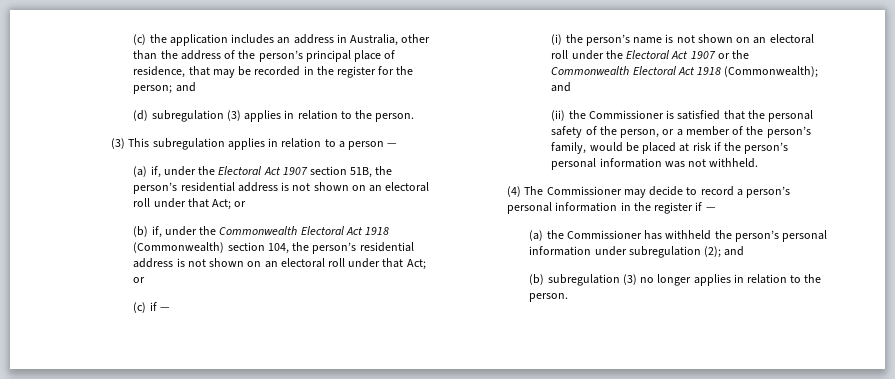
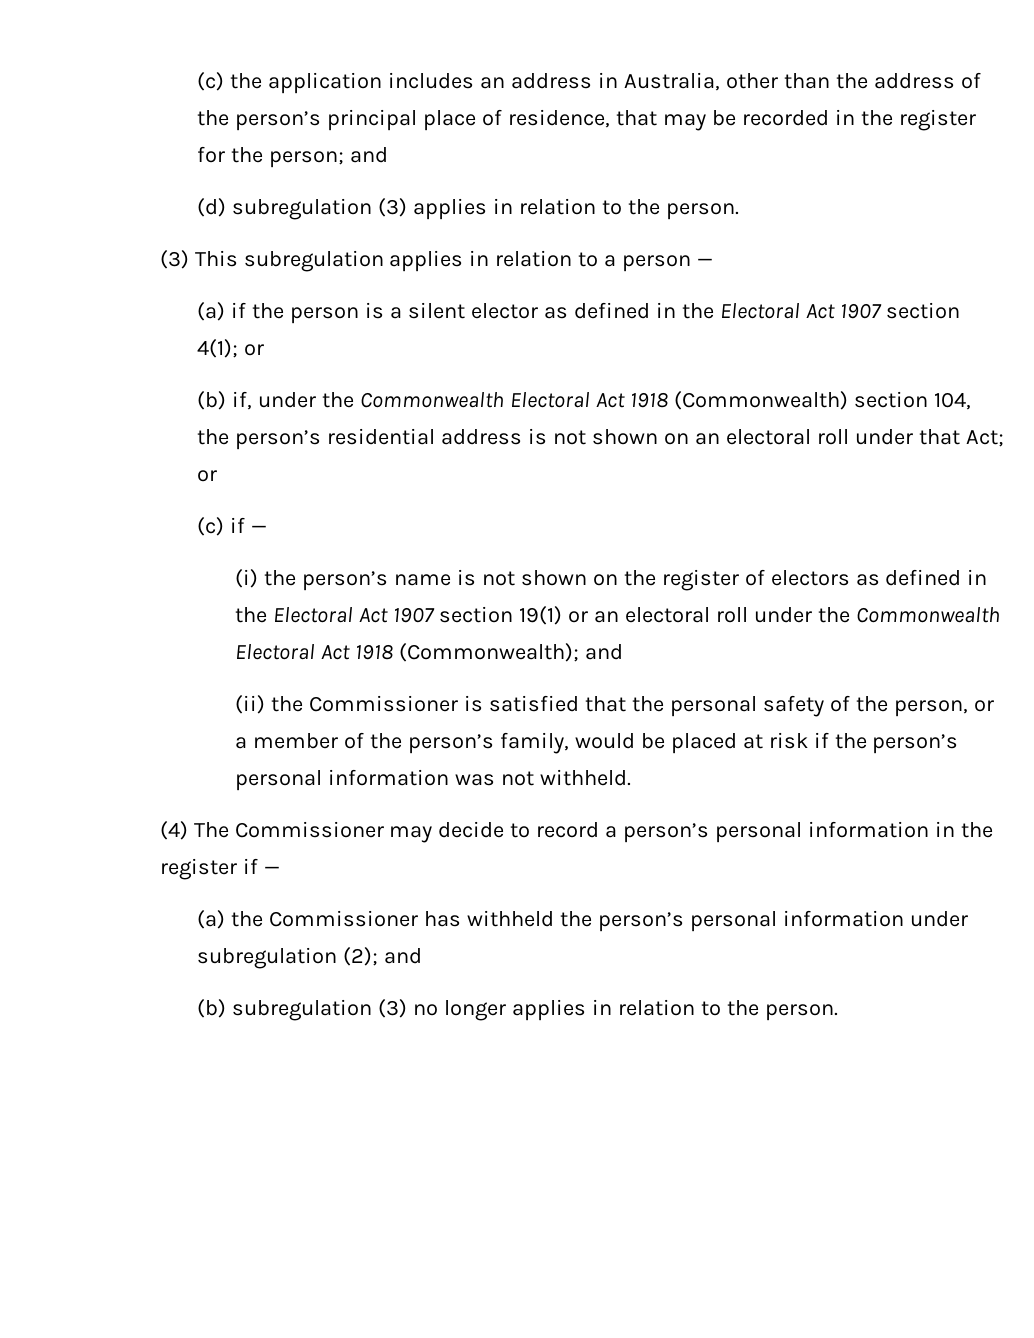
- (a) if, under the Electoral Act 1907 section 51B, the person’s residential address is not shown on an electoral roll under that Act; or
+ (a) if the person is a silent elector as defined in the Electoral Act 1907 section 4(1); or
- (i) the person’s name is not shown on an electoral roll under the Electoral Act 1907 or the Commonwealth Electoral Act 1918 (Commonwealth); and
+ (i) the person’s name is not shown on the register of electors as defined in the Electoral Act 1907 section 19(1) or an electoral roll under the Commonwealth Electoral Act 1918 (Commonwealth); and

